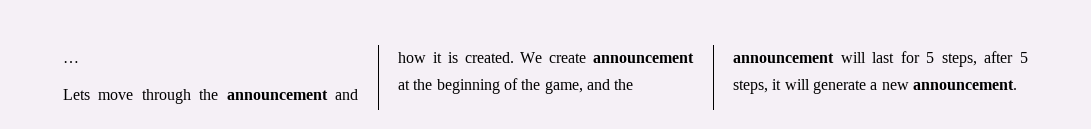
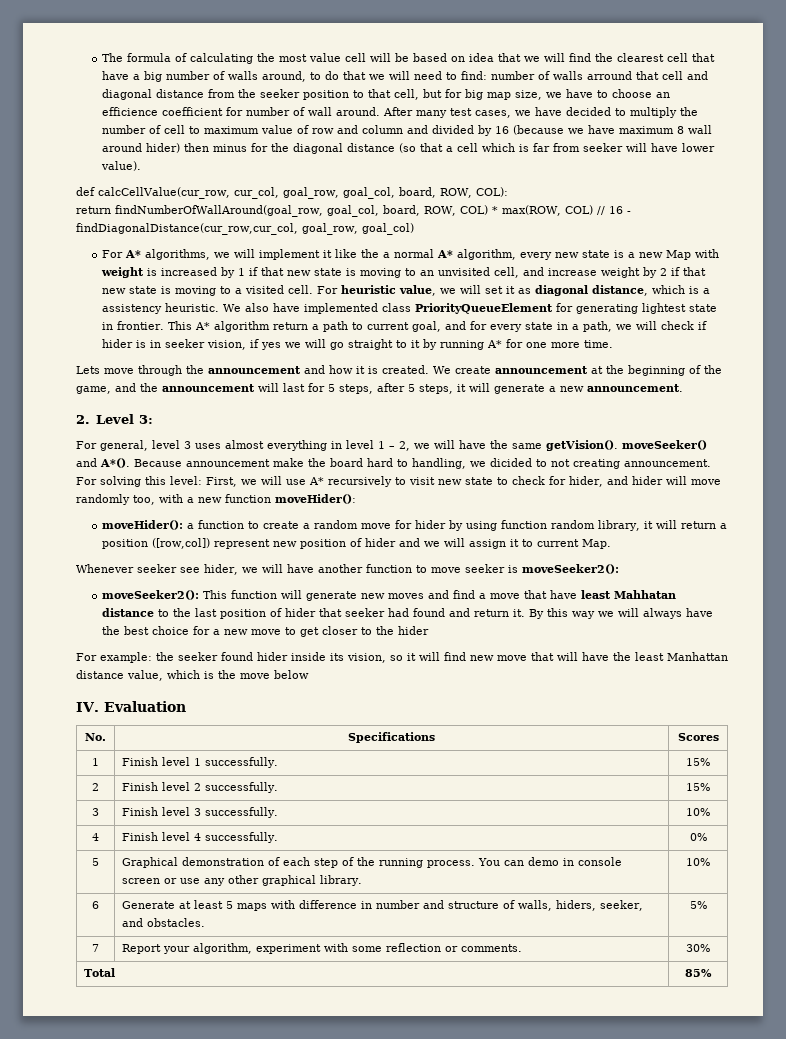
- …
+ The formula of calculating the most value cell will be based on idea that we will find the clearest cell that have a big number of walls around, to do that we will need to find: number of walls arround that cell and diagonal distance from the seeker position to that cell, but for big map size, we have to choose an efficience coefficient for number of wall around. After many test cases, we have decided to multiply the number of cell to maximum value of row and column and divided by 16 (because we have maximum 8 wall around hider) then minus for the diagonal distance (so that a cell which is far from seeker will have lower value).
+ def calcCellValue(cur_row, cur_col, goal_row, goal_col, board, ROW, COL):
+ return findNumberOfWallAround(goal_row, goal_col, board, ROW, COL) * max(ROW, COL) // 16 - findDiagonalDistance(cur_row,cur_col, goal_row, goal_col)
+ For A* algorithms, we will implement it like the a normal A* algorithm, every new state is a new Map with weight is increased by 1 if that new state is moving to an unvisited cell, and increase weight by 2 if that new state is moving to a visited cell. For heuristic value, we will set it as diagonal distance, which is a assistency heuristic. We also have implemented class PriorityQueueElement for generating lightest state in frontier. This A* algorithm return a path to current goal, and for every state in a path, we will check if hider is in seeker vision, if yes we will go straight to it by running A* for one more time.
+ 2. Level 3:
+ For general, level 3 uses almost everything in level 1 – 2, we will have the same getVision(). moveSeeker() and A*(). Because announcement make the board hard to handling, we dicided to not creating announcement. For solving this level: First, we will use A* recursively to visit new state to check for hider, and hider will move randomly too, with a new function moveHider():
+ moveHider(): a function to create a random move for hider by using function random library, it will return a position ([row,col]) represent new position of hider and we will assign it to current Map.
+ Whenever seeker see hider, we will have another function to move seeker is moveSeeker2():
+ moveSeeker2(): This function will generate new moves and find a move that have least Mahhatan distance to the last position of hider that seeker had found and return it. By this way we will always have the best choice for a new move to get closer to the hider
+ For example: the seeker found hider inside its vision, so it will find new move that will have the least Manhattan distance value, which is the move below
+ IV. Evaluation
+ No. | Specifications | Scores
+ 1 | Finish level 1 successfully. | 15%
+ 2 | Finish level 2 successfully. | 15%
+ 3 | Finish level 3 successfully. | 10%
+ 4 | Finish level 4 successfully. | 0%
+ 5 | Graphical demonstration of each step of the running process. You can demo in console screen or use any other graphical library. | 10%
+ 6 | Generate at least 5 maps with difference in number and structure of walls, hiders, seeker, and obstacles. | 5%
+ 7 | Report your algorithm, experiment with some reflection or comments. | 30%
+ Total | 85%

